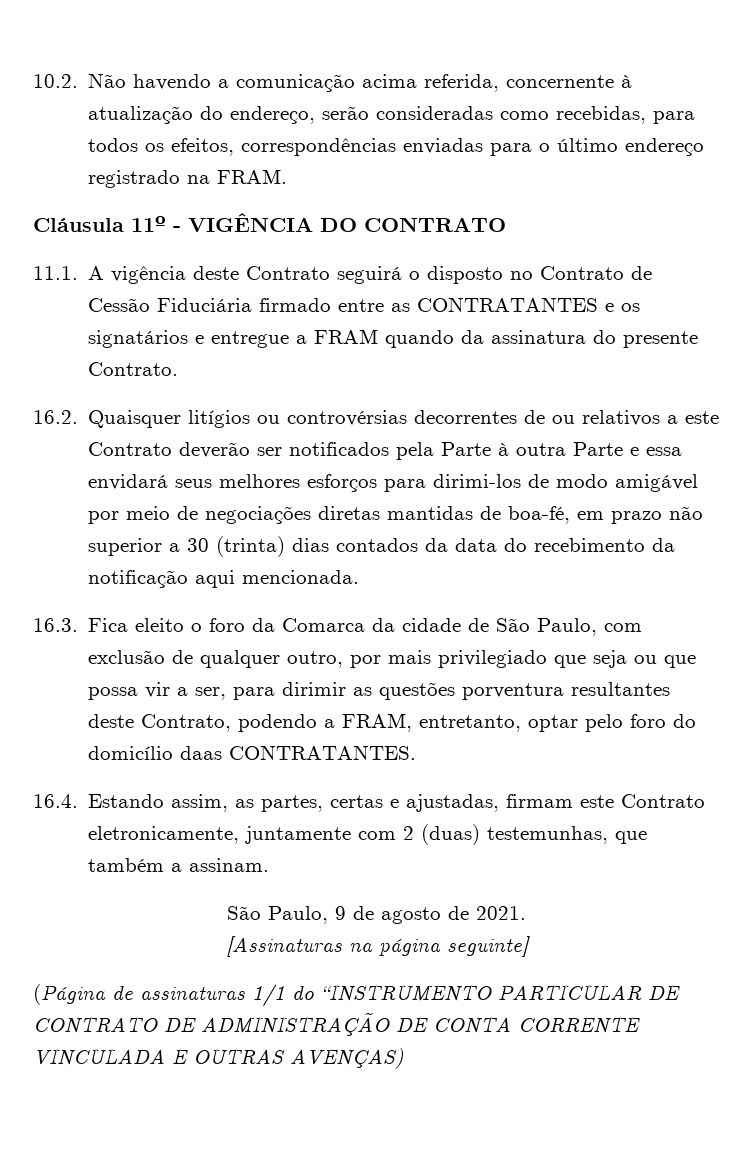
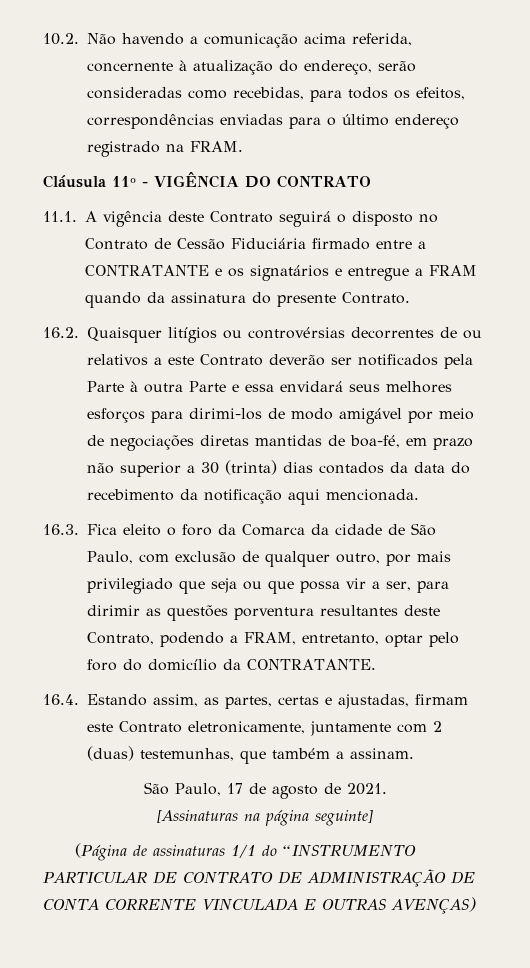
- 11.1. A vigência deste Contrato seguirá o disposto no Contrato de Cessão Fiduciária firmado entre as CONTRATANTES e os signatários e entregue a FRAM quando da assinatura do presente Contrato.
+ 11.1. A vigência deste Contrato seguirá o disposto no Contrato de Cessão Fiduciária firmado entre a CONTRATANTE e os signatários e entregue a FRAM quando da assinatura do presente Contrato.
- 16.3. Fica eleito o foro da Comarca da cidade de São Paulo, com exclusão de qualquer outro, por mais privilegiado que seja ou que possa vir a ser, para dirimir as questões porventura resultantes deste Contrato, podendo a FRAM, entretanto, optar pelo foro do domicílio daas CONTRATANTES.
+ 16.3. Fica eleito o foro da Comarca da cidade de São Paulo, com exclusão de qualquer outro, por mais privilegiado que seja ou que possa vir a ser, para dirimir as questões porventura resultantes deste Contrato, podendo a FRAM, entretanto, optar pelo foro do domicílio da CONTRATANTE.
- São Paulo, 9 de agosto de 2021.
+ São Paulo, 17 de agosto de 2021.

